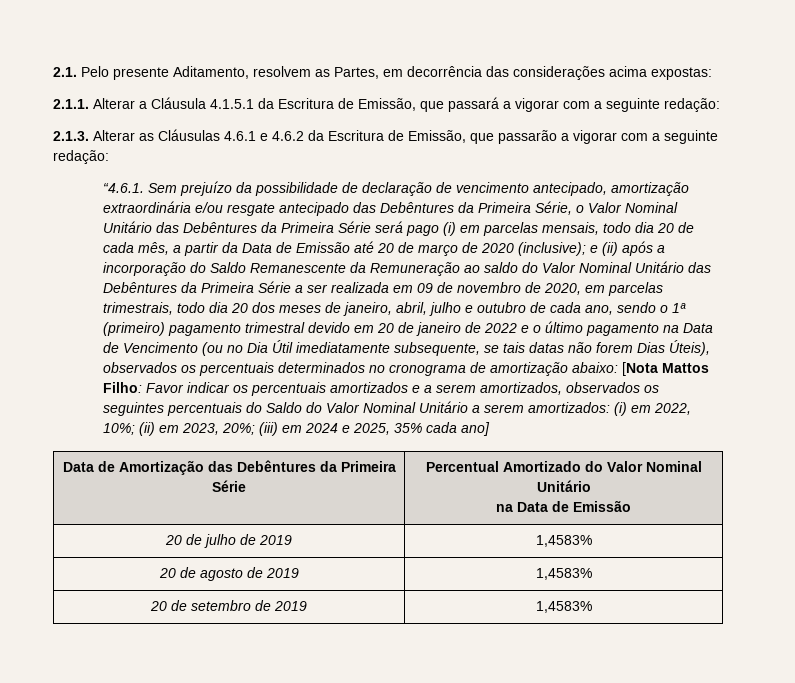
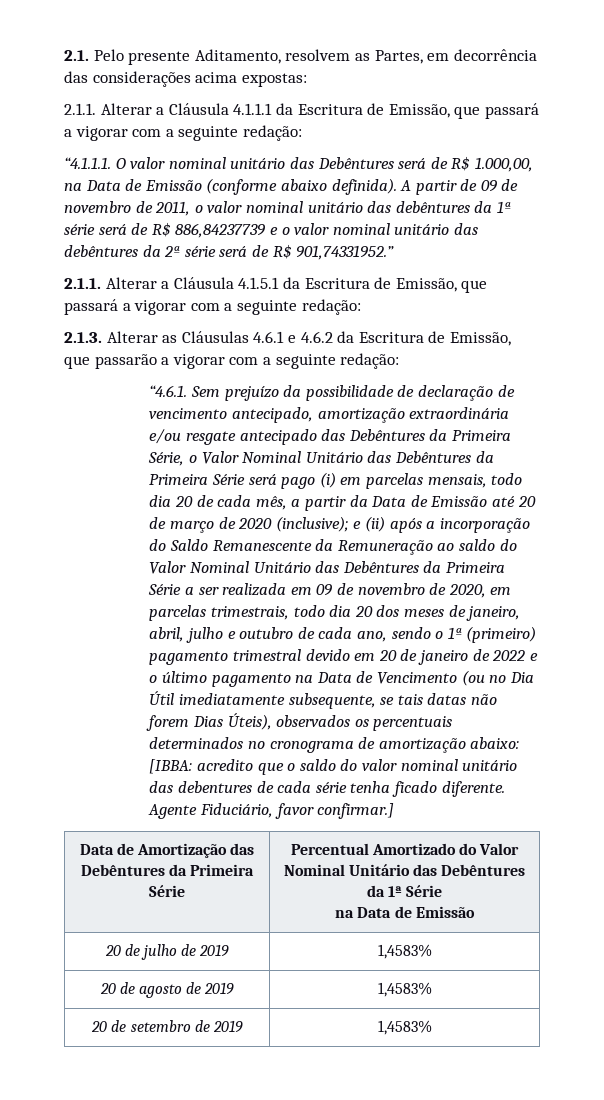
+ 2.1.1. Alterar a Cláusula 4.1.1.1 da Escritura de Emissão, que passará a vigorar com a seguinte redação:
+ “4.1.1.1. O valor nominal unitário das Debêntures será de R$ 1.000,00, na Data de Emissão (conforme abaixo definida). A partir de 09 de novembro de 2011, o valor nominal unitário das debêntures da 1ª série será de R$ 886,84237739 e o valor nominal unitário das debêntures da 2ª série será de R$ 901,74331952.”
- [Nota Mattos Filho: Favor indicar os percentuais amortizados e a serem amortizados, observados os seguintes percentuais do Saldo do Valor Nominal Unitário a serem amortizados: (i) em 2022, 10%; (ii) em 2023, 20%; (iii) em 2024 e 2025, 35% cada ano]
+ [IBBA: acredito que o saldo do valor nominal unitário das debentures de cada série tenha ficado diferente. Agente Fiduciário, favor confirmar.]
- Data de Amortização das Debêntures da Primeira Série | Percentual Amortizado do Valor Nominal Unitário
+ Data de Amortização das Debêntures da Primeira Série | Percentual Amortizado do Valor Nominal Unitário das Debêntures da 1ª Série

